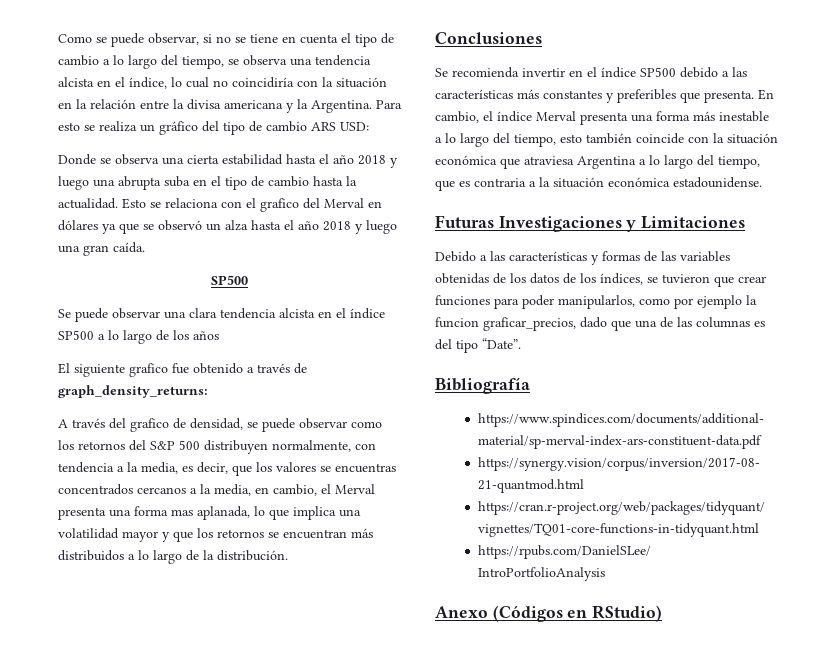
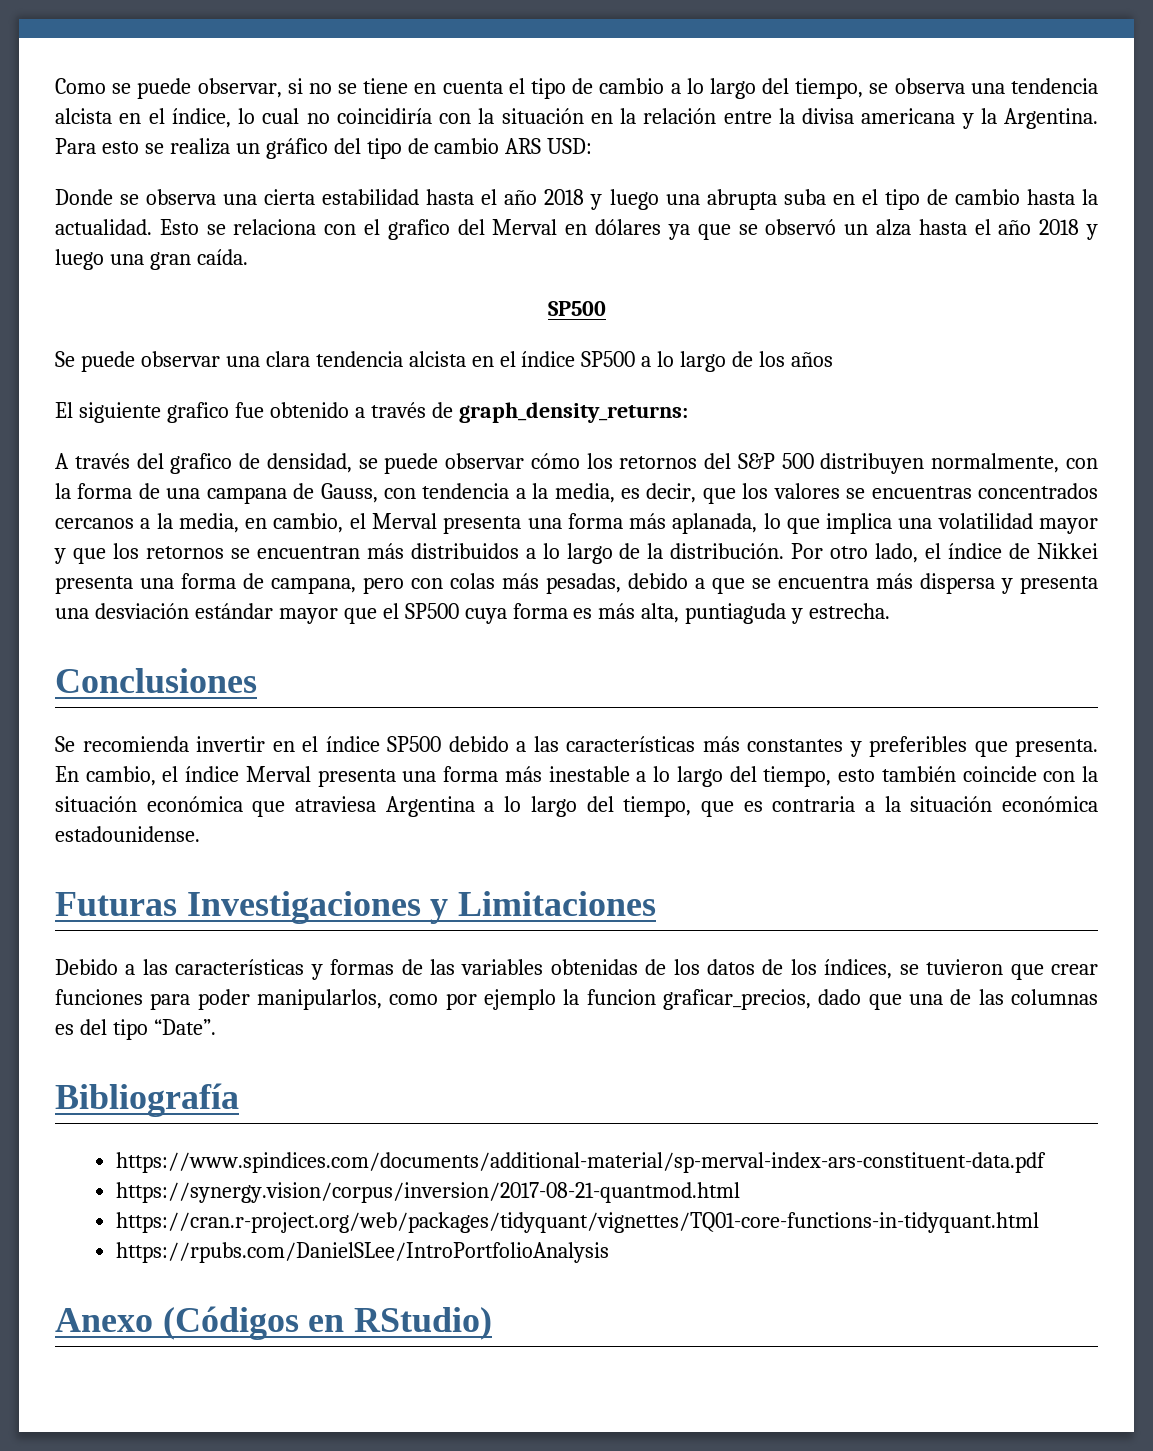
- A través del grafico de densidad, se puede observar como los retornos del S&P 500 distribuyen normalmente, con tendencia a la media, es decir, que los valores se encuentras concentrados cercanos a la media, en cambio, el Merval presenta una forma mas aplanada, lo que implica una volatilidad mayor y que los retornos se encuentran más distribuidos a lo largo de la distribución.
+ A través del grafico de densidad, se puede observar cómo los retornos del S&P 500 distribuyen normalmente, con la forma de una campana de Gauss, con tendencia a la media, es decir, que los valores se encuentras concentrados cercanos a la media, en cambio, el Merval presenta una forma más aplanada, lo que implica una volatilidad mayor y que los retornos se encuentran más distribuidos a lo largo de la distribución. Por otro lado, el índice de Nikkei presenta una forma de campana, pero con colas más pesadas, debido a que se encuentra más dispersa y presenta una desviación estándar mayor que el SP500 cuya forma es más alta, puntiaguda y estrecha.

